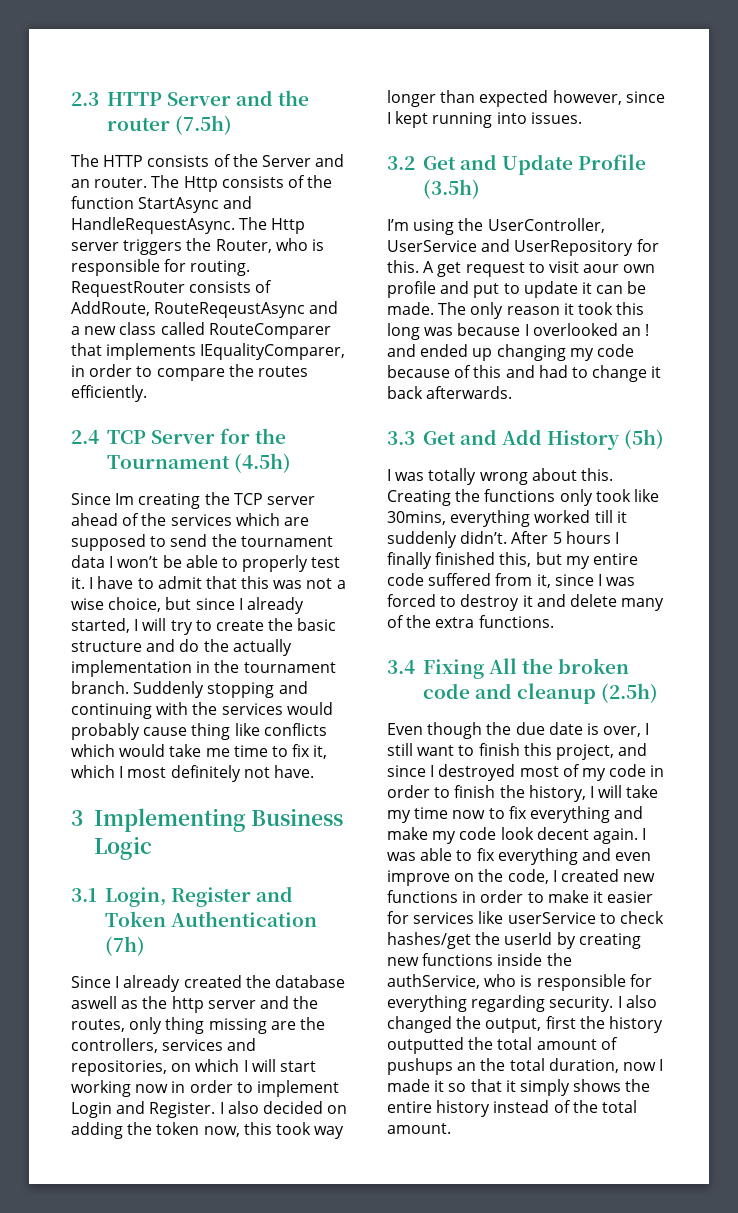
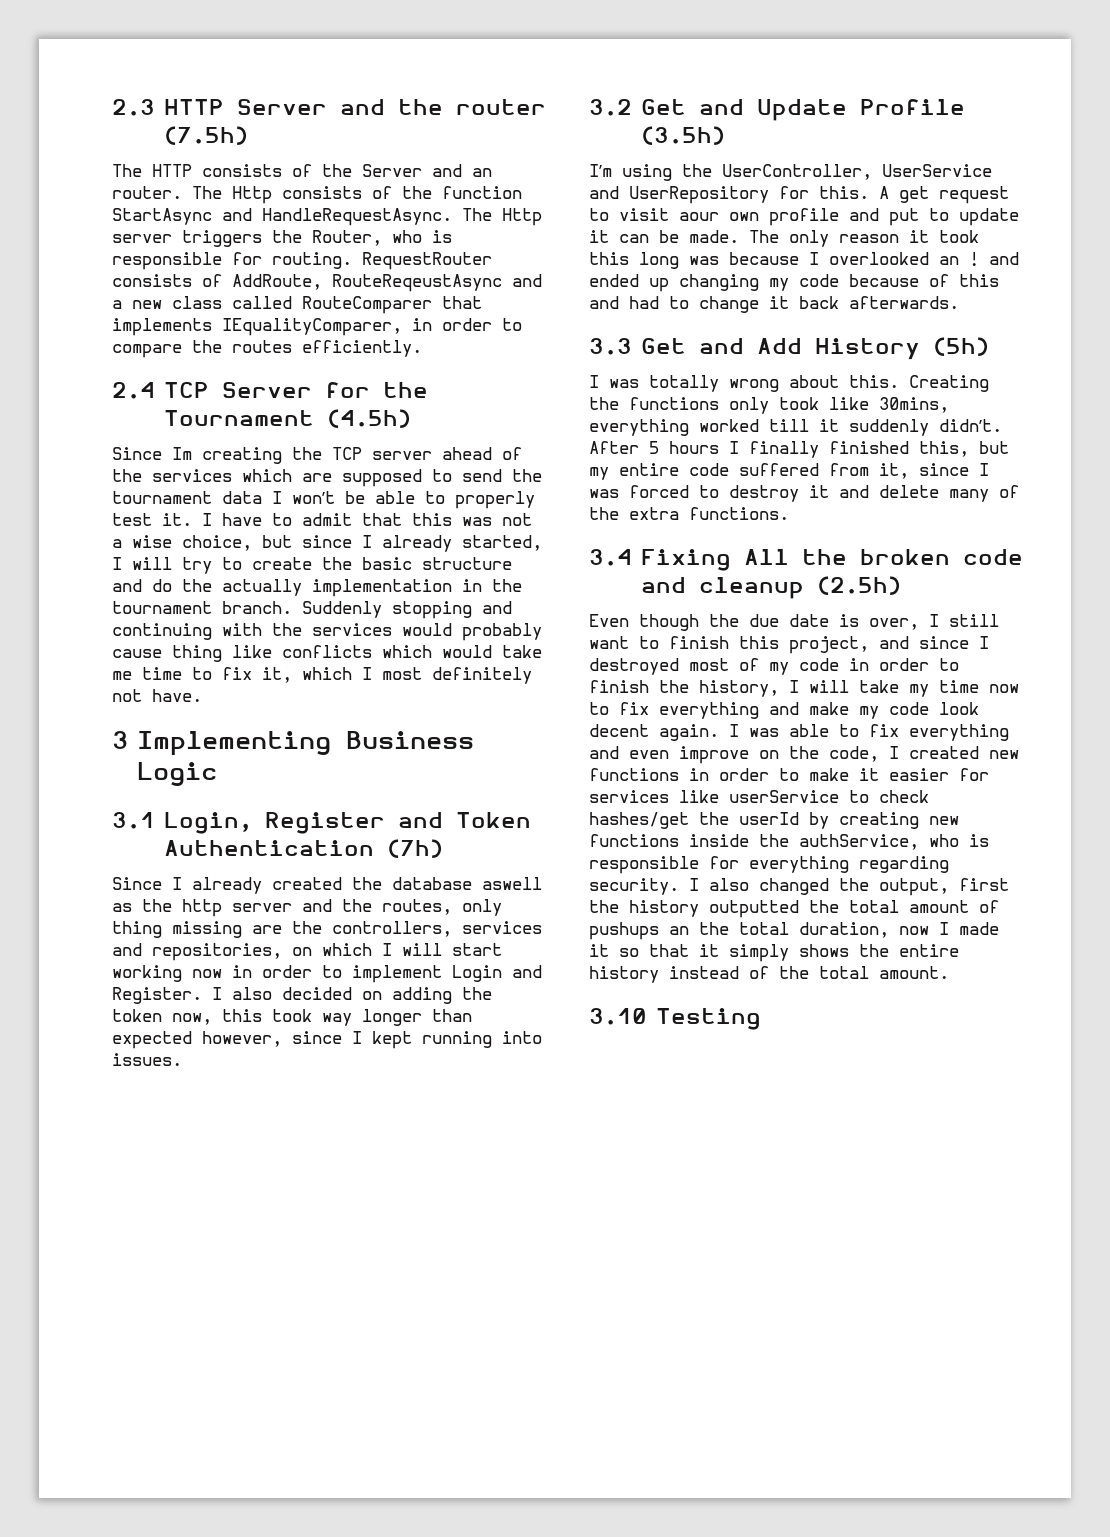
+ 3.10 Testing

